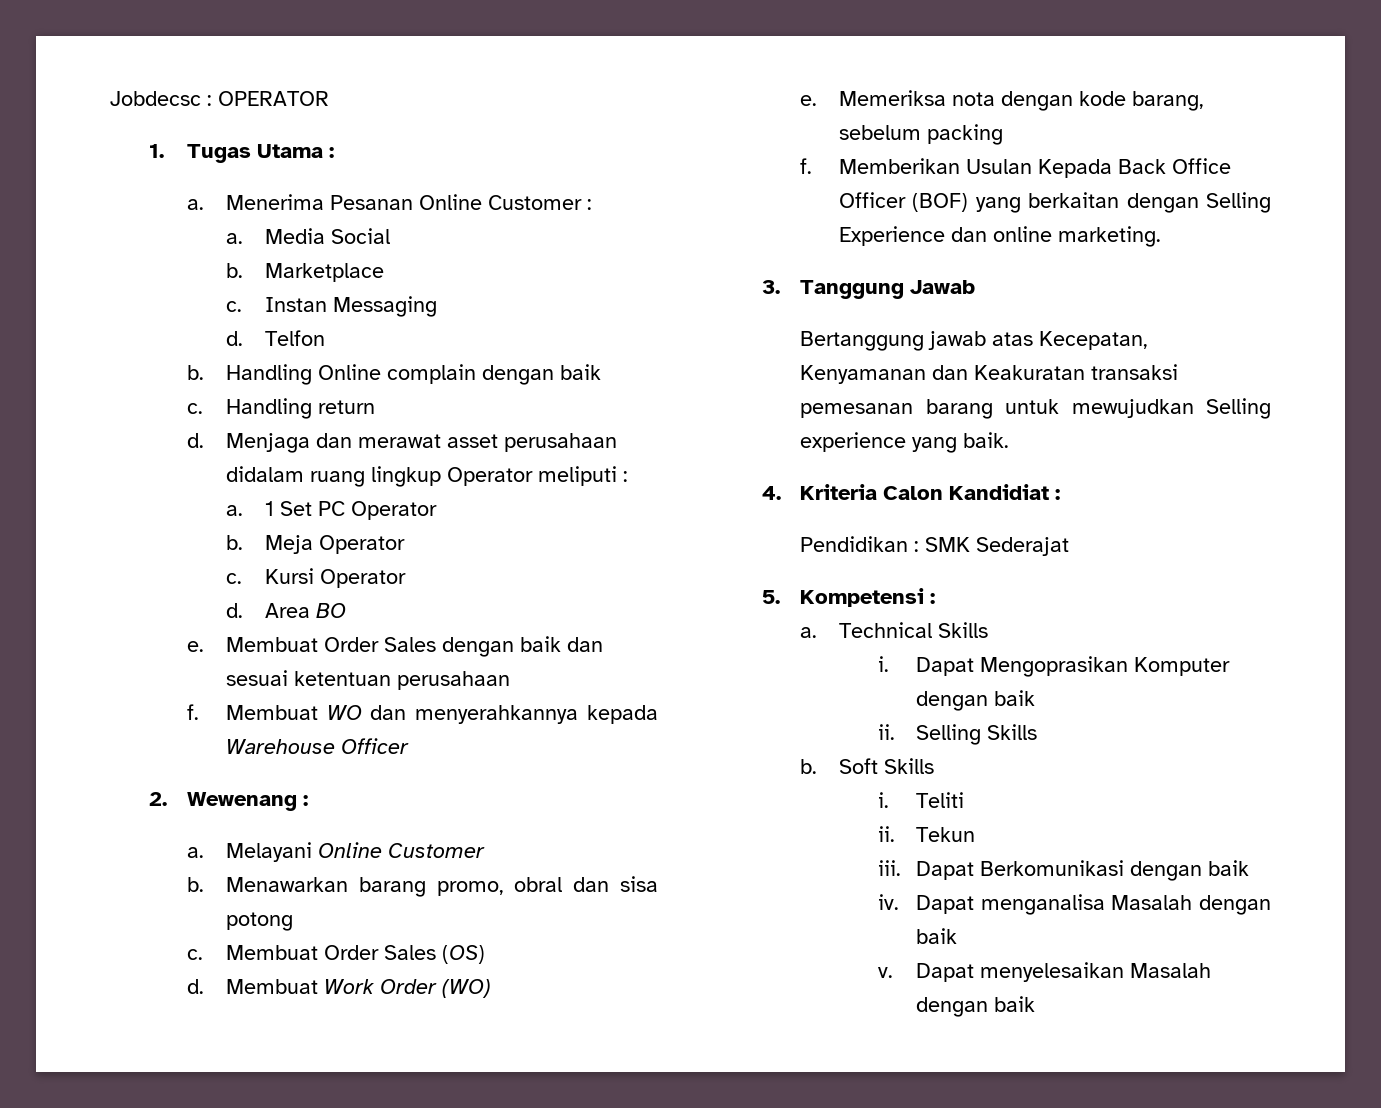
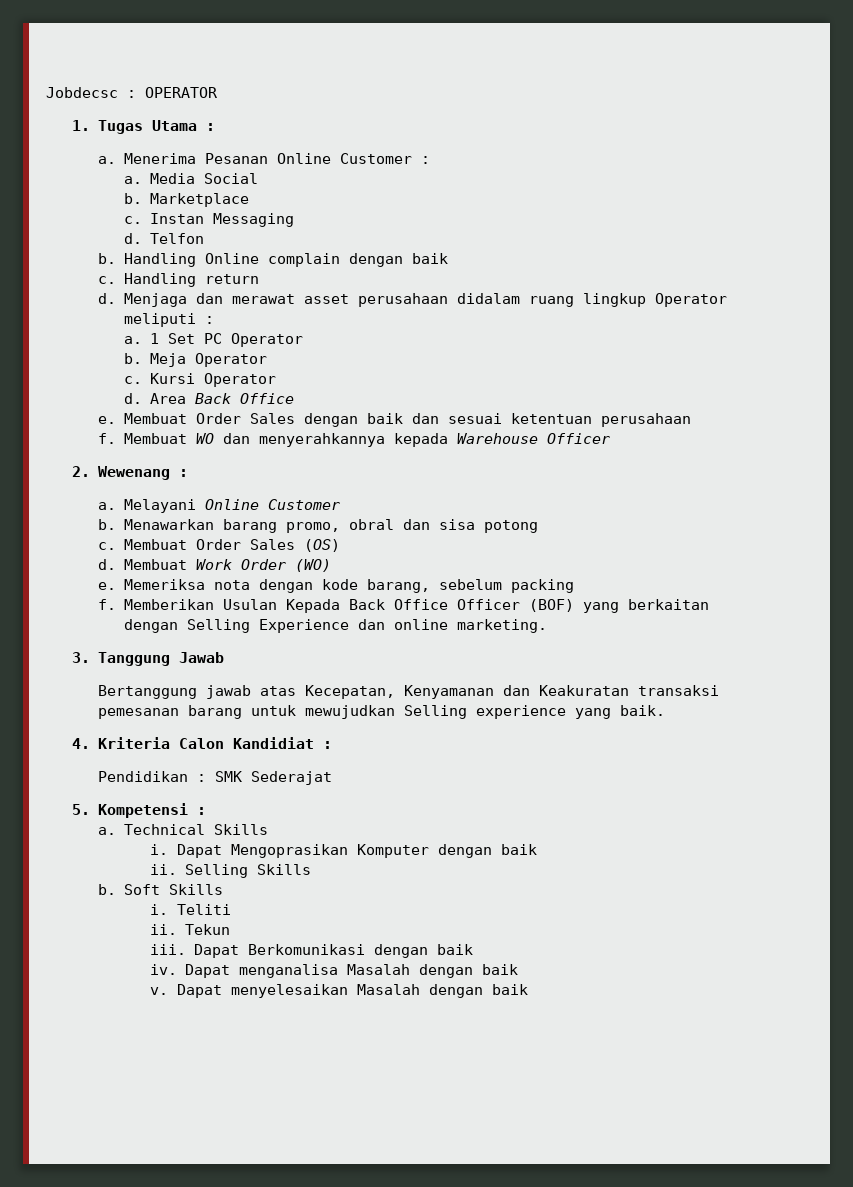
- Area BO
+ Area Back Office

